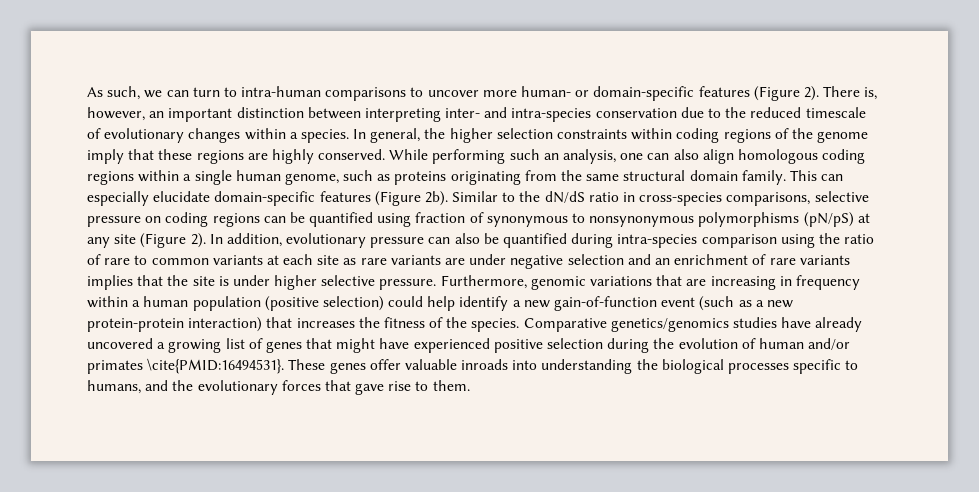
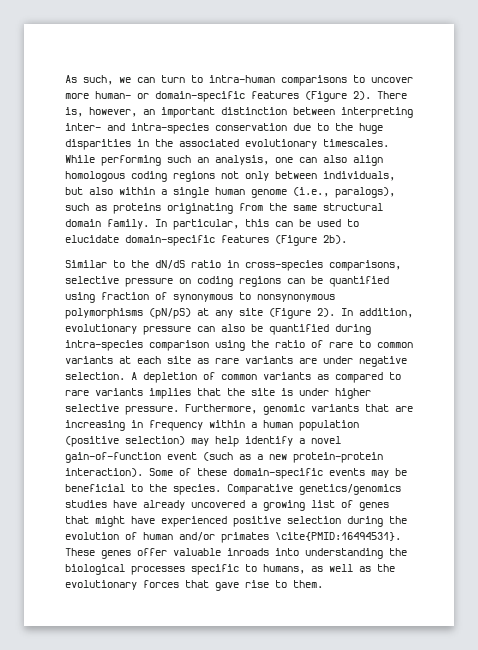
- There is, however, an important distinction between interpreting inter- and intra-species conservation due to the reduced timescale of evolutionary changes within a species. In general, the higher selection constraints within coding regions of the genome imply that these regions are highly conserved.
+ There is, however, an important distinction between interpreting inter- and intra-species conservation due to the huge disparities in the associated evolutionary timescales.
- While performing such an analysis, one can also align homologous coding regions within a single human genome, such as proteins originating from the same structural domain family.
+ While performing such an analysis, one can also align homologous coding regions not only between individuals, but also within a single human genome (i.e., paralogs), such as proteins originating from the same structural domain family.
- This can especially elucidate domain-specific features (Figure 2b). Similar to the dN/dS ratio in cross-species comparisons, selective pressure on coding regions can be quantified using fraction of synonymous to nonsynonymous polymorphisms (pN/pS) at any site (Figure 2).
+ In particular, this can be used to elucidate domain-specific features (Figure 2b).
+ Similar to the dN/dS ratio in cross-species comparisons, selective pressure on coding regions can be quantified using fraction of synonymous to nonsynonymous polymorphisms (pN/pS) at any site (Figure 2).
- In addition, evolutionary pressure can also be quantified during intra-species comparison using the ratio of rare to common variants at each site as rare variants are under negative selection and an enrichment of rare variants implies that the site is under higher selective pressure.
+ In addition, evolutionary pressure can also be quantified during intra-species comparison using the ratio of rare to common variants at each site as rare variants are under negative selection. A depletion of common variants as compared to rare variants implies that the site is under higher selective pressure.
- Furthermore, genomic variations that are increasing in frequency within a human population (positive selection) could help identify a new gain-of-function event (such as a new protein-protein interaction) that increases the fitness of the species.
+ Furthermore, genomic variants that are increasing in frequency within a human population (positive selection) may help identify a novel gain-of-function event (such as a new protein-protein interaction). Some of these domain-specific events may be beneficial to the species.
- These genes offer valuable inroads into understanding the biological processes specific to humans, and the evolutionary forces that gave rise to them.
+ These genes offer valuable inroads into understanding the biological processes specific to humans, as well as the evolutionary forces that gave rise to them.

